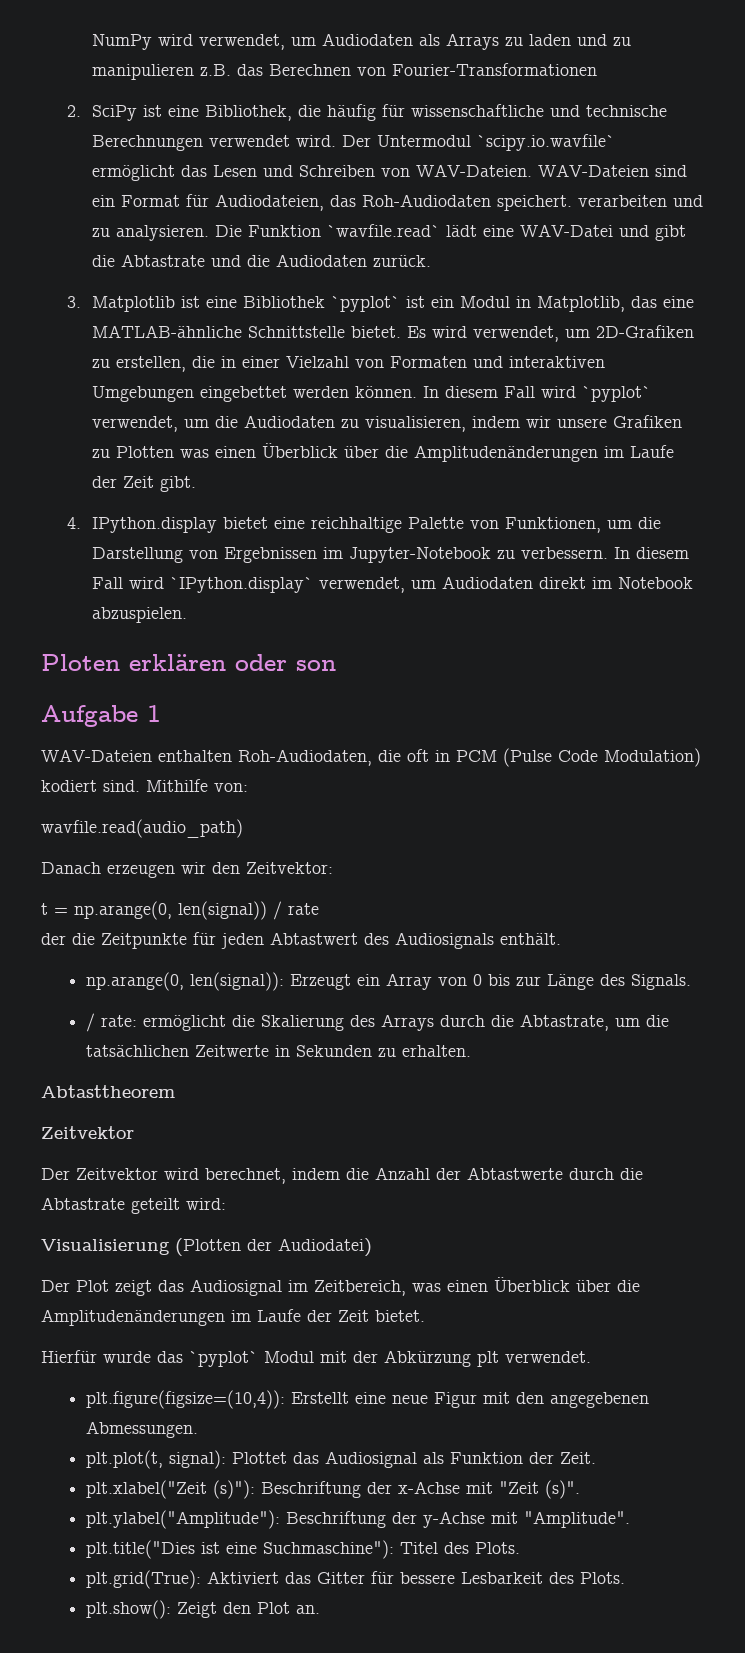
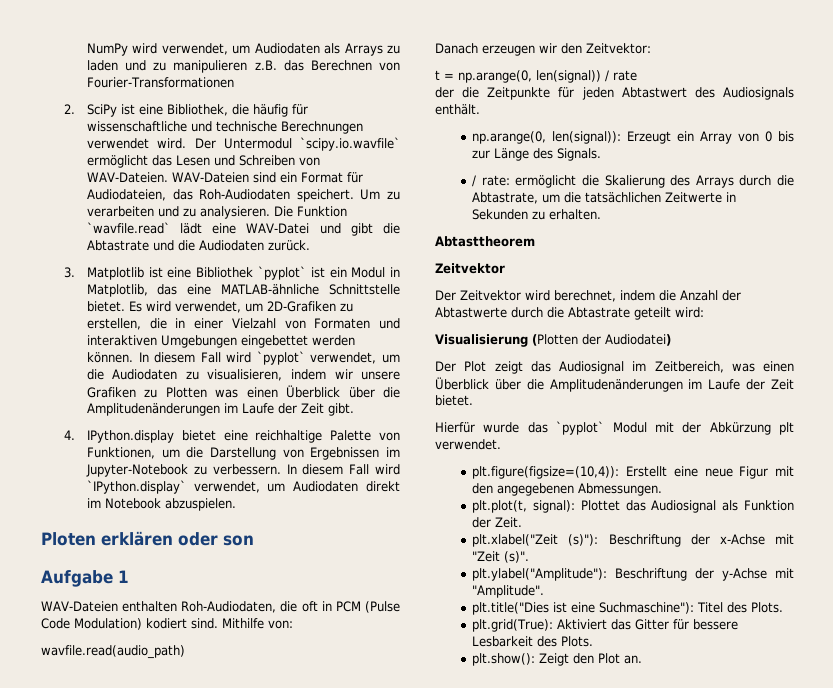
- WAV-Dateien sind ein Format für Audiodateien, das Roh-Audiodaten speichert. verarbeiten und zu analysieren.
+ WAV-Dateien sind ein Format für Audiodateien, das Roh-Audiodaten speichert. Um zu verarbeiten und zu analysieren.

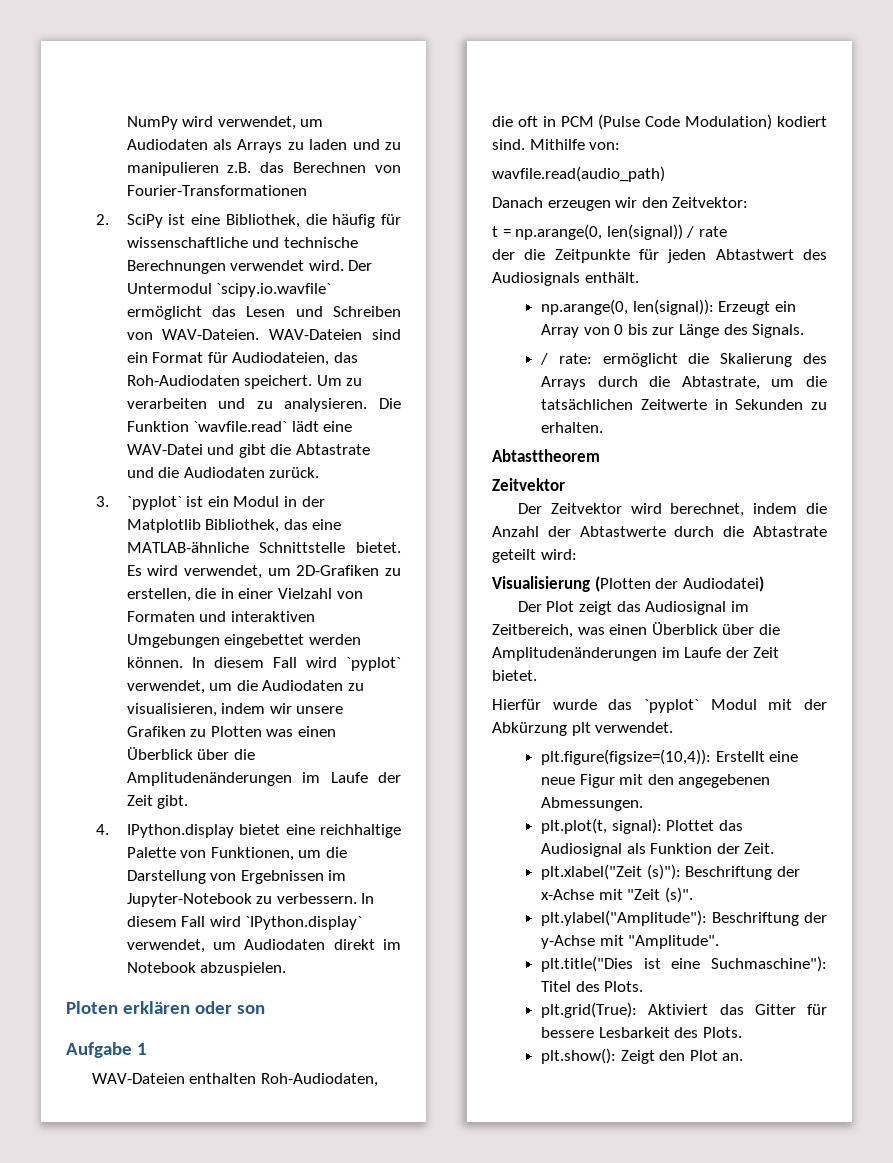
- 3. Matplotlib ist eine Bibliothek `pyplot` ist ein Modul in Matplotlib, das eine MATLAB-ähnliche Schnittstelle bietet.
+ 3. `pyplot` ist ein Modul in der Matplotlib Bibliothek, das eine MATLAB-ähnliche Schnittstelle bietet.

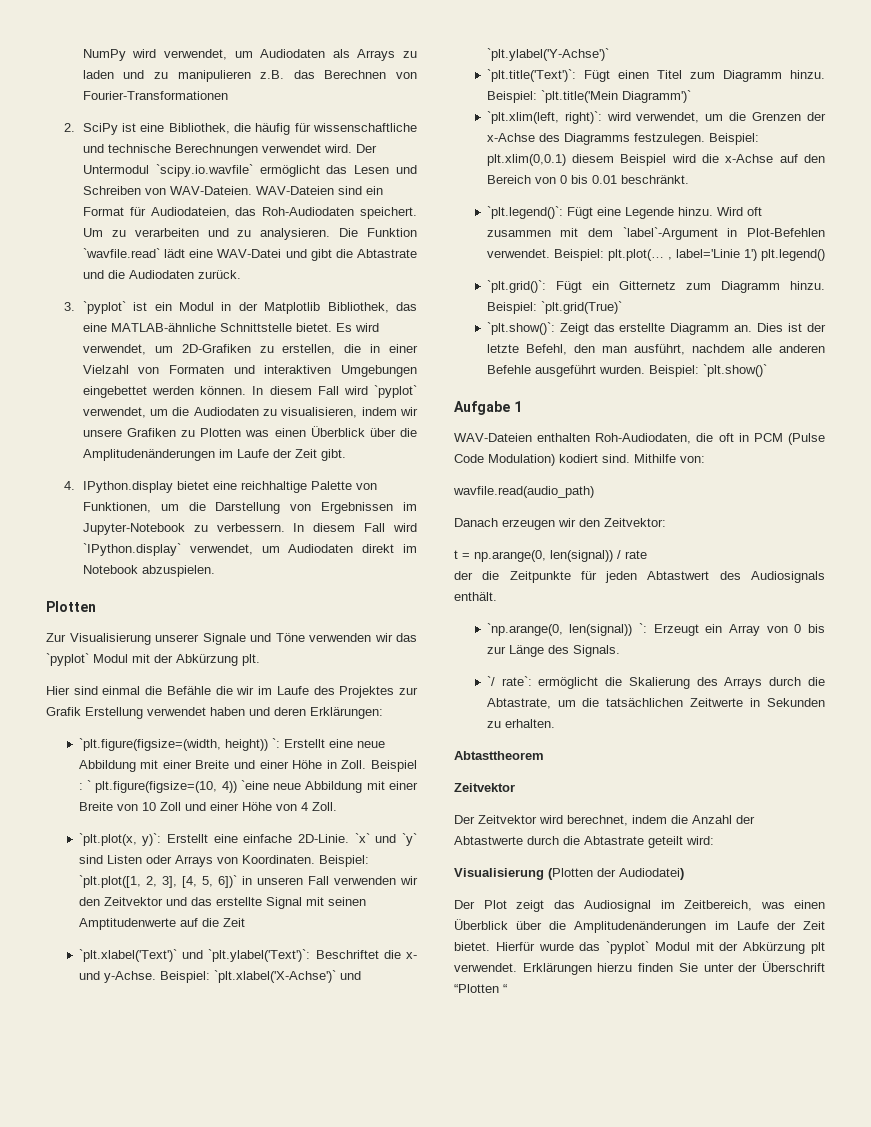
  In diesem Fall wird `IPython.display` verwendet, um Audiodaten direkt im Notebook abzuspielen.
- Ploten erklären oder son
+ Plotten
+ Zur Visualisierung unserer Signale und Töne verwenden wir das `pyplot` Modul mit der Abkürzung plt.
+ Hier sind einmal die Befähle die wir im Laufe des Projektes zur Grafik Erstellung verwendet haben und deren Erklärungen:
+ `plt.figure(figsize=(width, height)) `: Erstellt eine neue Abbildung mit einer Breite und einer Höhe in Zoll. Beispiel : ` plt.figure(figsize=(10, 4)) `eine neue Abbildung mit einer Breite von 10 Zoll und einer Höhe von 4 Zoll.
+ `plt.plot(x, y)`: Erstellt eine einfache 2D-Linie. `x` und `y` sind Listen oder Arrays von Koordinaten. Beispiel: `plt.plot([1, 2, 3], [4, 5, 6])` in unseren Fall verwenden wir den Zeitvektor und das erstellte Signal mit seinen Amptitudenwerte auf die Zeit
+ `plt.xlabel('Text')` und `plt.ylabel('Text')`: Beschriftet die x- und y-Achse. Beispiel: `plt.xlabel('X-Achse')` und `plt.ylabel('Y-Achse')`
+ `plt.title('Text')`: Fügt einen Titel zum Diagramm hinzu. Beispiel: `plt.title('Mein Diagramm')`
+ `plt.xlim(left, right)`: wird verwendet, um die Grenzen der x-Achse des Diagramms festzulegen. Beispiel: plt.xlim(0,0.1) diesem Beispiel wird die x-Achse auf den Bereich von 0 bis 0.01 beschränkt.
+ `plt.legend()`: Fügt eine Legende hinzu. Wird oft zusammen mit dem `label`-Argument in Plot-Befehlen verwendet. Beispiel: plt.plot(… , label='Linie 1') plt.legend()
+ `plt.grid()`: Fügt ein Gitternetz zum Diagramm hinzu. Beispiel: `plt.grid(True)`
+ `plt.show()`: Zeigt das erstellte Diagramm an. Dies ist der letzte Befehl, den man ausführt, nachdem alle anderen Befehle ausgeführt wurden. Beispiel: `plt.show()`
- np.arange(0, len(signal)): Erzeugt ein Array von 0 bis zur Länge des Signals.
+ `np.arange(0, len(signal)) `: Erzeugt ein Array von 0 bis zur Länge des Signals.
- / rate: ermöglicht die Skalierung des Arrays durch die Abtastrate, um die tatsächlichen Zeitwerte in Sekunden zu erhalten.
+ `/ rate`: ermöglicht die Skalierung des Arrays durch die Abtastrate, um die tatsächlichen Zeitwerte in Sekunden zu erhalten.
- Der Plot zeigt das Audiosignal im Zeitbereich, was einen Überblick über die Amplitudenänderungen im Laufe der Zeit bietet.
- Hierfür wurde das `pyplot` Modul mit der Abkürzung plt verwendet.
- plt.figure(figsize=(10,4)): Erstellt eine neue Figur mit den angegebenen Abmessungen.
- plt.plot(t, signal): Plottet das Audiosignal als Funktion der Zeit.
- plt.xlabel("Zeit (s)"): Beschriftung der x-Achse mit "Zeit (s)".
- plt.ylabel("Amplitude"): Beschriftung der y-Achse mit "Amplitude".
- plt.title("Dies ist eine Suchmaschine"): Titel des Plots.
- plt.grid(True): Aktiviert das Gitter für bessere Lesbarkeit des Plots.
- plt.show(): Zeigt den Plot an.
+ Der Plot zeigt das Audiosignal im Zeitbereich, was einen Überblick über die Amplitudenänderungen im Laufe der Zeit bietet. Hierfür wurde das `pyplot` Modul mit der Abkürzung plt verwendet. Erklärungen hierzu finden Sie unter der Überschrift “Plotten “

